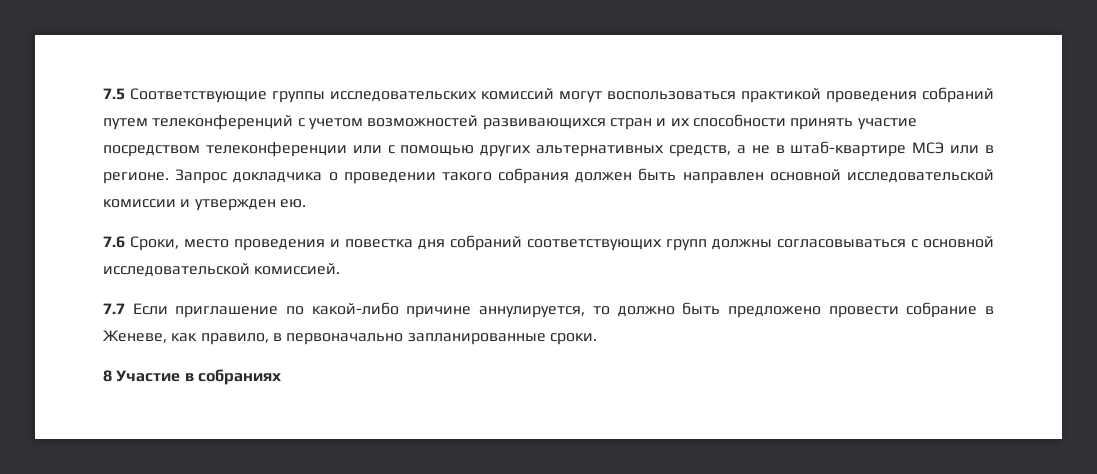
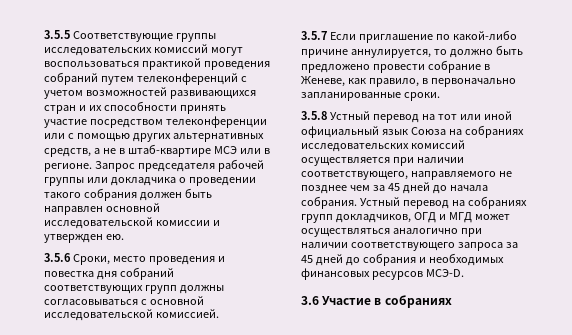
- 7.5 Соответствующие группы исследовательских комиссий могут воспользоваться практикой проведения собраний путем телеконференций с учетом возможностей развивающихся стран и их способности принять участие посредством телеконференции или с помощью других альтернативных средств, а не в штаб-квартире МСЭ или в регионе.
+ 3.5.5 Соответствующие группы исследовательских комиссий могут воспользоваться практикой проведения собраний путем телеконференций с учетом возможностей развивающихся стран и их способности принять участие посредством телеконференции или с помощью других альтернативных средств, а не в штаб-квартире МСЭ или в регионе.
- Запрос докладчика о проведении такого собрания должен быть направлен основной исследовательской комиссии и утвержден ею.
+ Запрос председателя рабочей группы или докладчика о проведении такого собрания должен быть направлен основной исследовательской комиссии и утвержден ею.
- 7.6 Сроки, место проведения и повестка дня собраний соответствующих групп должны согласовываться с основной исследовательской комиссией.
+ 3.5.6 Сроки, место проведения и повестка дня собраний соответствующих групп должны согласовываться с основной исследовательской комиссией.
- 7.7 Если приглашение по какой-либо причине аннулируется, то должно быть предложено провести собрание в Женеве, как правило, в первоначально запланированные сроки.
+ 3.5.7 Если приглашение по какой-либо причине аннулируется, то должно быть предложено провести собрание в Женеве, как правило, в первоначально запланированные сроки.
- 8 Участие в собраниях
+ 3.5.8 Устный перевод на тот или иной официальный язык Союза на собраниях исследовательских комиссий осуществляется при наличии соответствующего, направляемого не позднее чем за 45 дней до начала собрания. Устный перевод на собраниях групп докладчиков, ОГД и МГД может осуществляться аналогично при наличии соответствующего запроса за 45 дней до собрания и необходимых финансовых ресурсов МСЭ-D.
+ 3.6 Участие в собраниях

